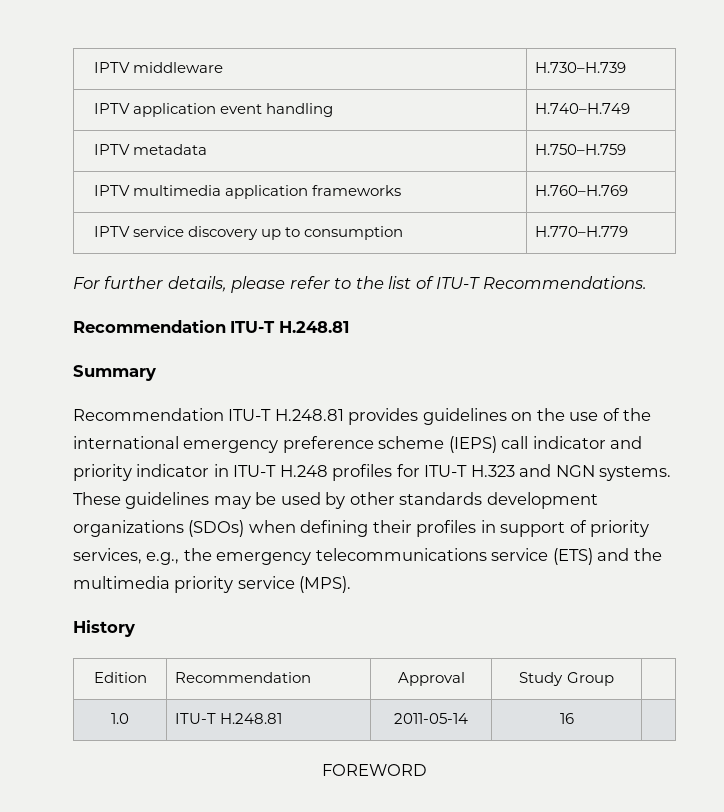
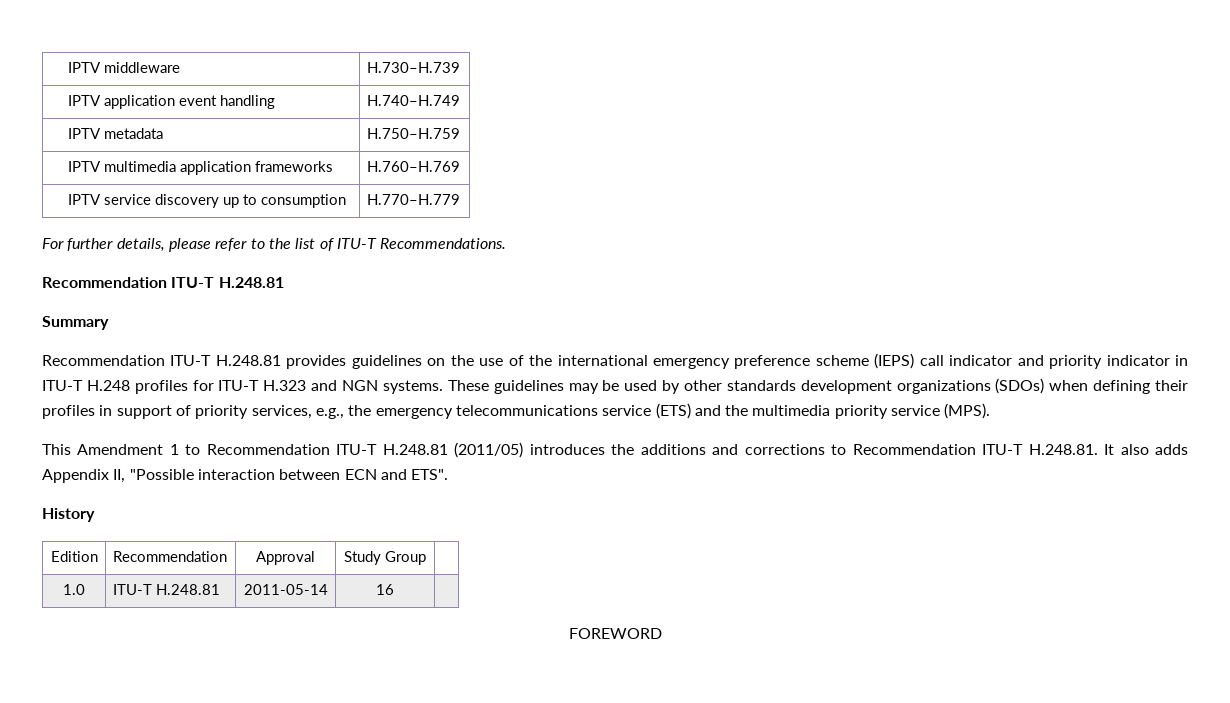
+ This Amendment 1 to Recommendation ITU-T H.248.81 (2011/05) introduces the additions and corrections to Recommendation ITU-T H.248.81. It also adds Appendix II, "Possible interaction between ECN and ETS".

